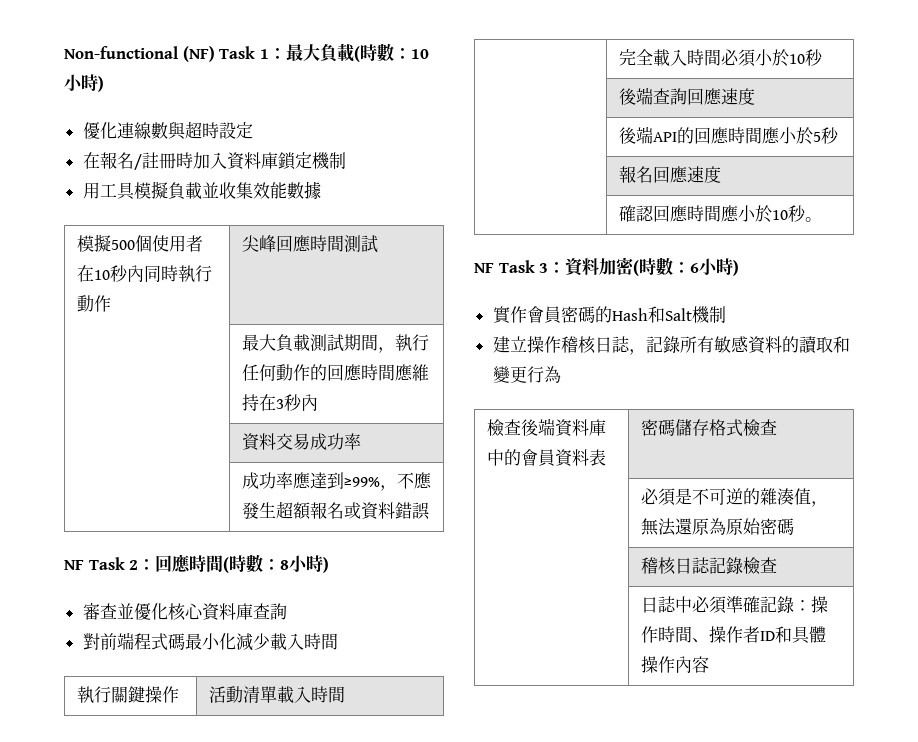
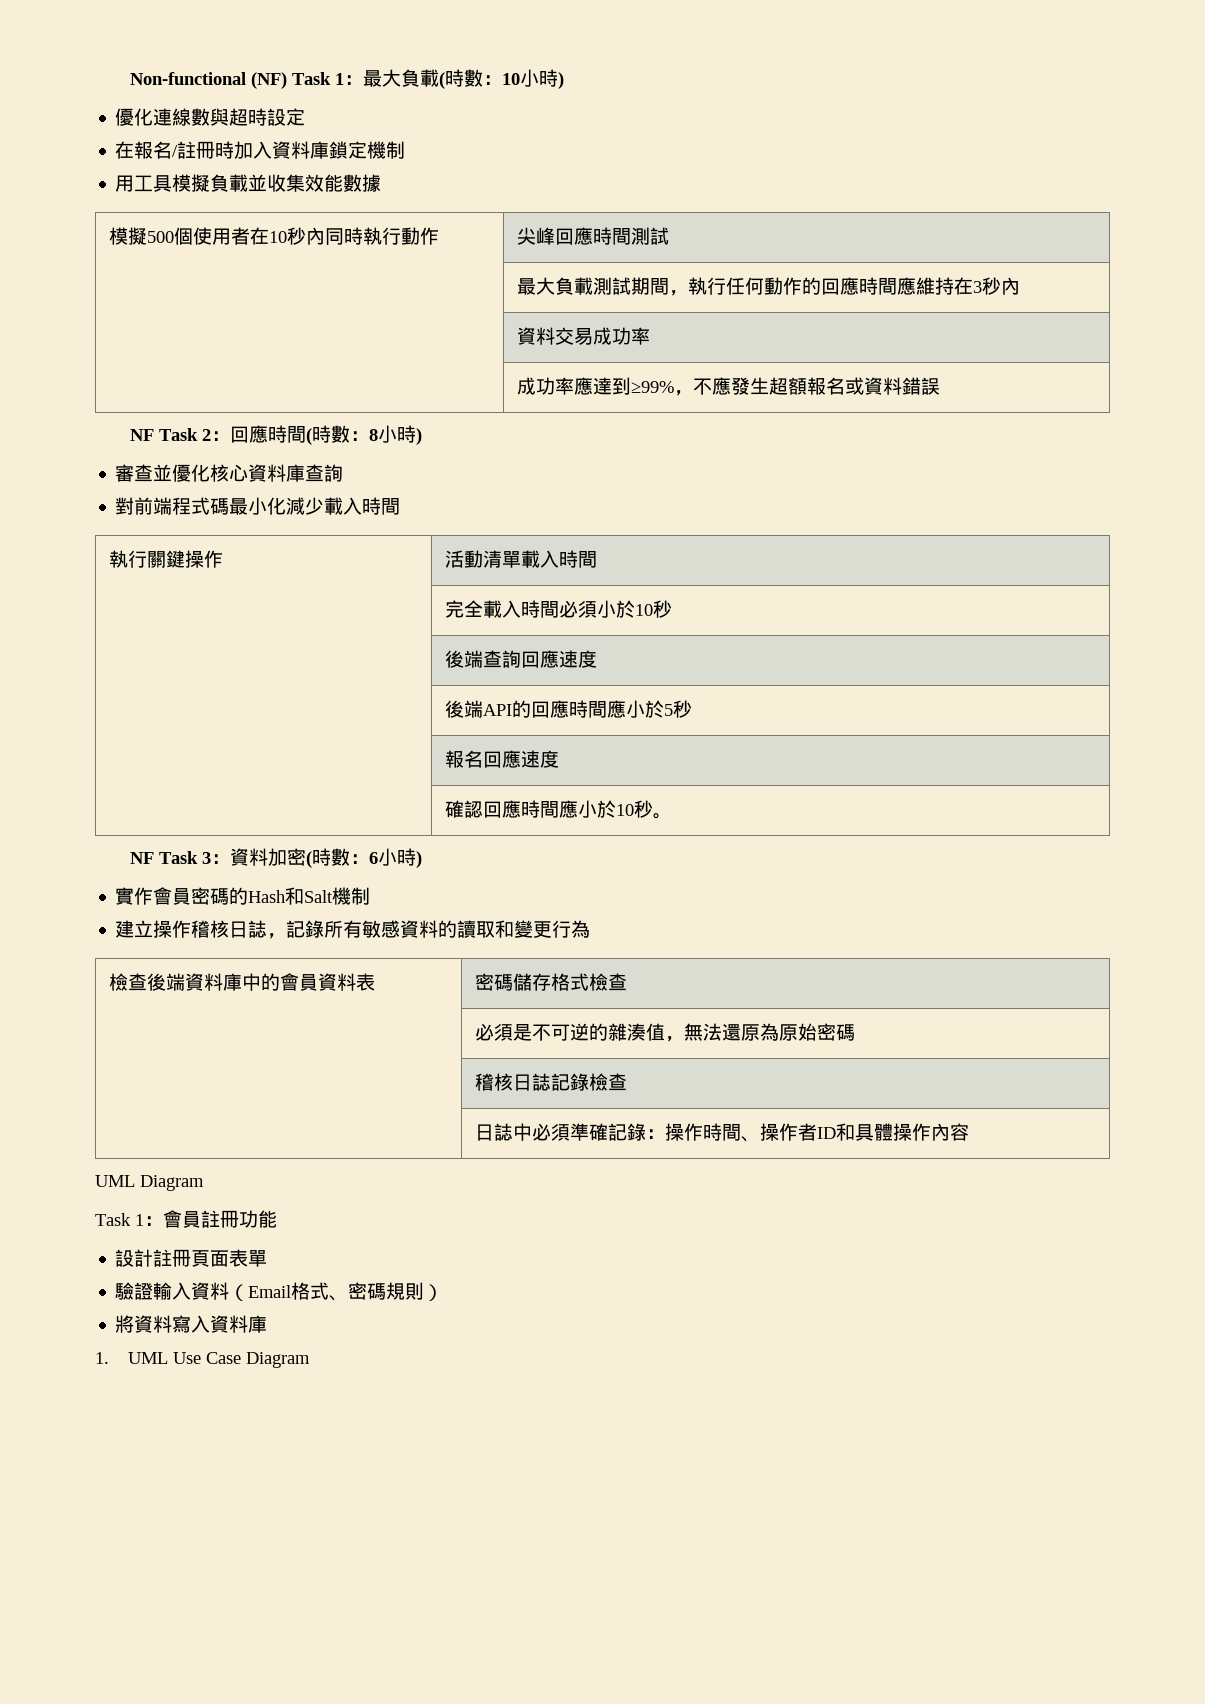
+ UML Diagram
+ Task 1：會員註冊功能
+ 設計註冊頁面表單
+ 驗證輸入資料（Email格式、密碼規則）
+ 將資料寫入資料庫
+ 1. UML Use Case Diagram

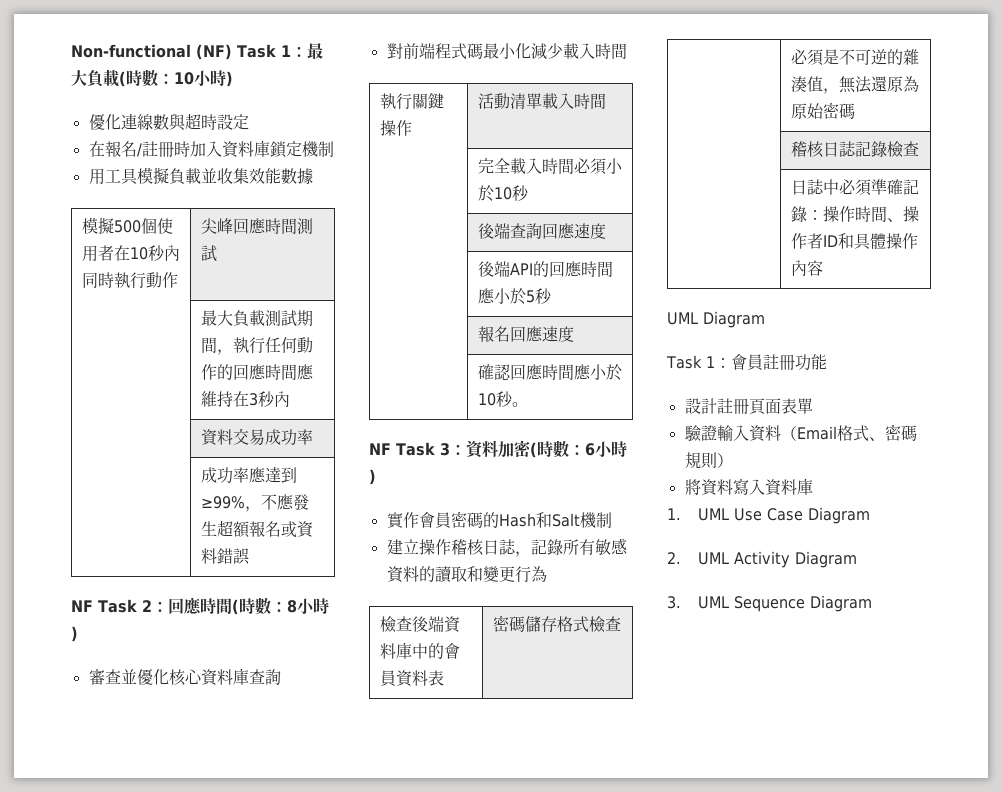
+ 2. UML Activity Diagram
+ 3. UML Sequence Diagram

